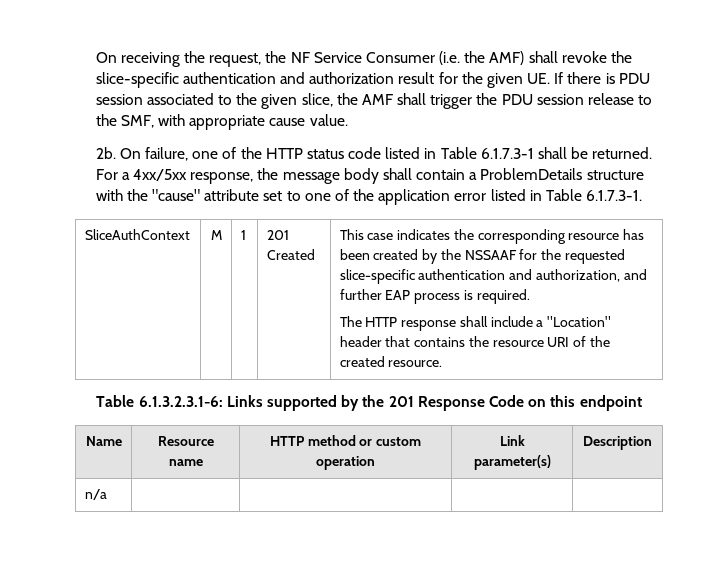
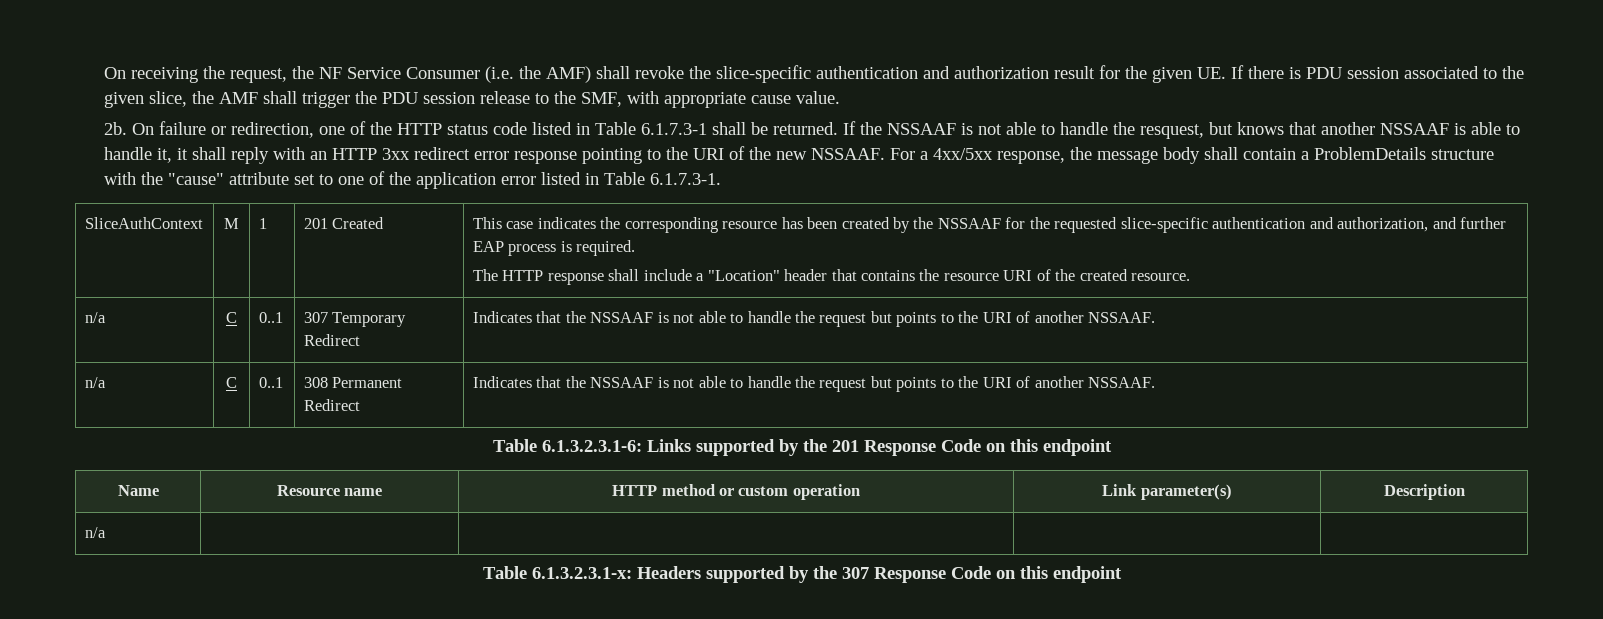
- On failure, one of the HTTP status code listed in Table 6.1.7.3-1 shall be returned.
+ On failure or redirection, one of the HTTP status code listed in Table 6.1.7.3-1 shall be returned.
+ If the NSSAAF is not able to handle the resquest, but knows that another NSSAAF is able to handle it, it shall reply with an HTTP 3xx redirect error response pointing to the URI of the new NSSAAF.
+ n/a | C | 0..1 | 307 Temporary Redirect | Indicates that the NSSAAF is not able to handle the request but points to the URI of another NSSAAF.
+ n/a | C | 0..1 | 308 Permanent Redirect | Indicates that the NSSAAF is not able to handle the request but points to the URI of another NSSAAF.
+ Table 6.1.3.2.3.1-x: Headers supported by the 307 Response Code on this endpoint

